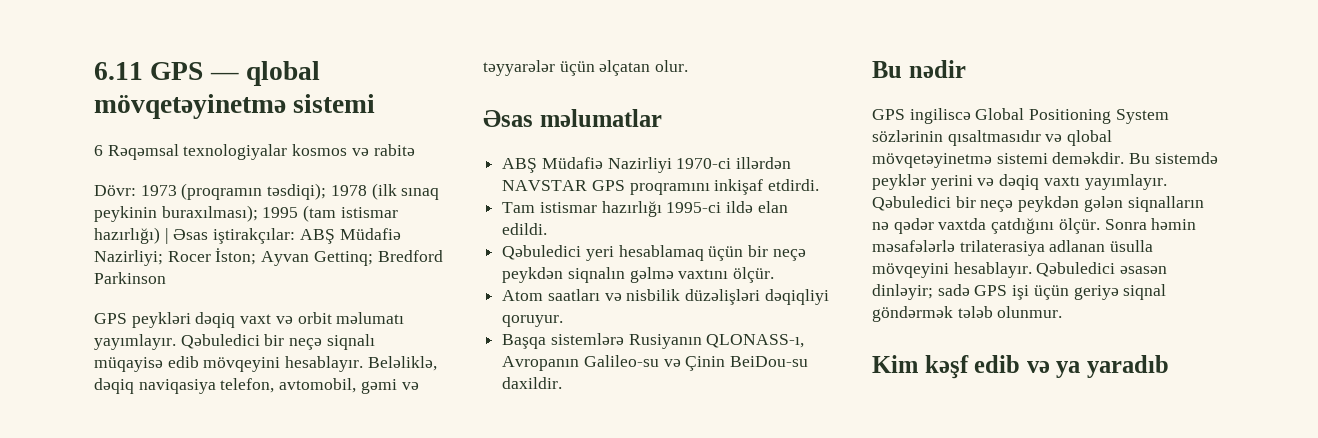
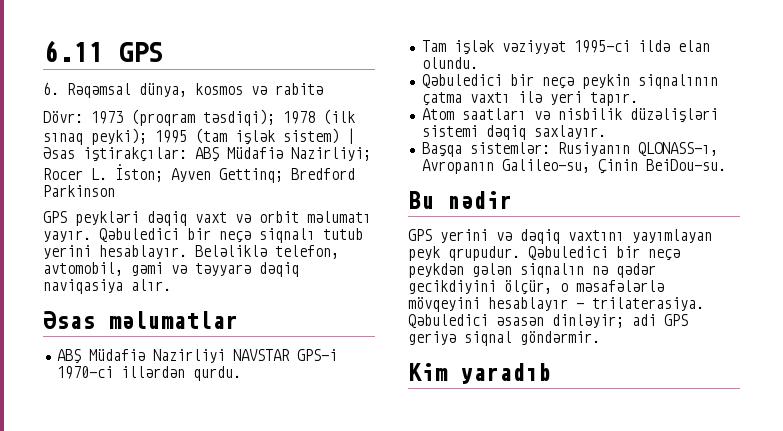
- 6.11 GPS — qlobal mövqetəyinetmə sistemi
- 6 Rəqəmsal texnologiyalar kosmos və rabitə
+ 6.11 GPS
+ 6. Rəqəmsal dünya, kosmos və rabitə
- Dövr: 1973 (proqramın təsdiqi); 1978 (ilk sınaq peykinin buraxılması); 1995 (tam istismar hazırlığı) | Əsas iştirakçılar: ABŞ Müdafiə Nazirliyi; Rocer İston; Ayvan Gettinq; Bredford Parkinson
+ Dövr: 1973 (proqram təsdiqi); 1978 (ilk sınaq peyki); 1995 (tam işlək sistem) | Əsas iştirakçılar: ABŞ Müdafiə Nazirliyi; Rocer L. İston; Ayven Gettinq; Bredford Parkinson
- GPS peykləri dəqiq vaxt və orbit məlumatı yayımlayır.
+ GPS peykləri dəqiq vaxt və orbit məlumatı yayır.
- Qəbuledici bir neçə siqnalı müqayisə edib mövqeyini hesablayır. Beləliklə, dəqiq naviqasiya telefon, avtomobil, gəmi və təyyarələr üçün əlçatan olur.
+ Qəbuledici bir neçə siqnalı tutub yerini hesablayır. Beləliklə telefon, avtomobil, gəmi və təyyarə dəqiq naviqasiya alır.
- ABŞ Müdafiə Nazirliyi 1970-ci illərdən NAVSTAR GPS proqramını inkişaf etdirdi.
+ ABŞ Müdafiə Nazirliyi NAVSTAR GPS-i 1970-ci illərdən qurdu.
- Tam istismar hazırlığı 1995-ci ildə elan edildi.
- Qəbuledici yeri hesablamaq üçün bir neçə peykdən siqnalın gəlmə vaxtını ölçür.
+ Tam işlək vəziyyət 1995-ci ildə elan olundu.
+ Qəbuledici bir neçə peykin siqnalının çatma vaxtı ilə yeri tapır.
- Atom saatları və nisbilik düzəlişləri dəqiqliyi qoruyur.
+ Atom saatları və nisbilik düzəlişləri sistemi dəqiq saxlayır.
- Başqa sistemlərə Rusiyanın QLONASS-ı, Avropanın Galileo-su və Çinin BeiDou-su daxildir.
+ Başqa sistemlər: Rusiyanın QLONASS-ı, Avropanın Galileo-su, Çinin BeiDou-su.
  Bu nədir
- GPS ingiliscə Global Positioning System sözlərinin qısaltmasıdır və qlobal mövqetəyinetmə sistemi deməkdir. Bu sistemdə peyklər yerini və dəqiq vaxtı yayımlayır.
+ GPS yerini və dəqiq vaxtını yayımlayan peyk qrupudur.
- Qəbuledici bir neçə peykdən gələn siqnalların nə qədər vaxtda çatdığını ölçür. Sonra həmin məsafələrlə trilaterasiya adlanan üsulla mövqeyini hesablayır. Qəbuledici əsasən dinləyir; sadə GPS işi üçün geriyə siqnal göndərmək tələb olunmur.
- Kim kəşf edib və ya yaradıb
+ Qəbuledici bir neçə peykdən gələn siqnalın nə qədər gecikdiyini ölçür, o məsafələrlə mövqeyini hesablayır — trilaterasiya. Qəbuledici əsasən dinləyir; adi GPS geriyə siqnal göndərmir.
+ Kim yaradıb

